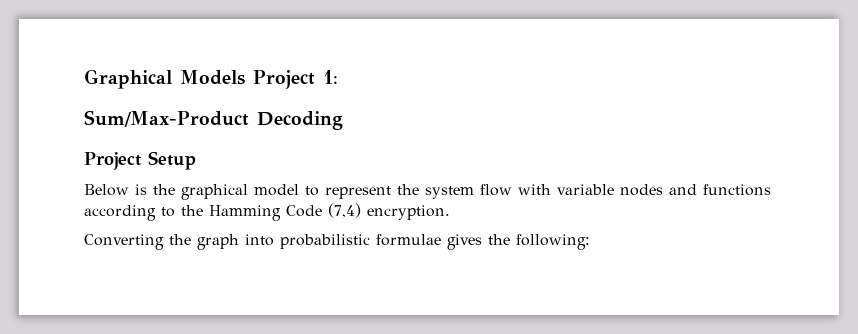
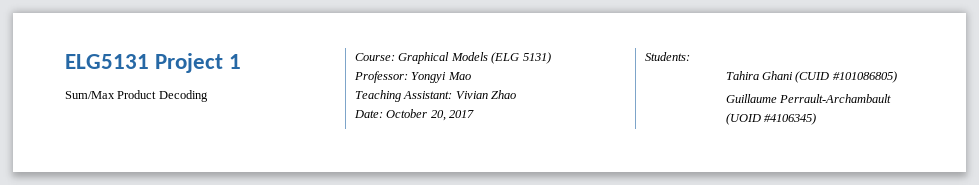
- Graphical Models Project 1:
- Sum/Max-Product Decoding
- Project Setup
- Below is the graphical model to represent the system flow with variable nodes and functions according to the Hamming Code (7,4) encryption.
- Converting the graph into probabilistic formulae gives the following:
+ ELG5131 Project 1
+ Sum/Max Product Decoding
+ Course: Graphical Models (ELG 5131)
+ Professor: Yongyi Mao
+ Teaching Assistant: Vivian Zhao
+ Date: October 20, 2017
+ Students:
+ Tahira Ghani (CUID #101086805)
+ Guillaume Perrault-Archambault (UOID #4106345)

